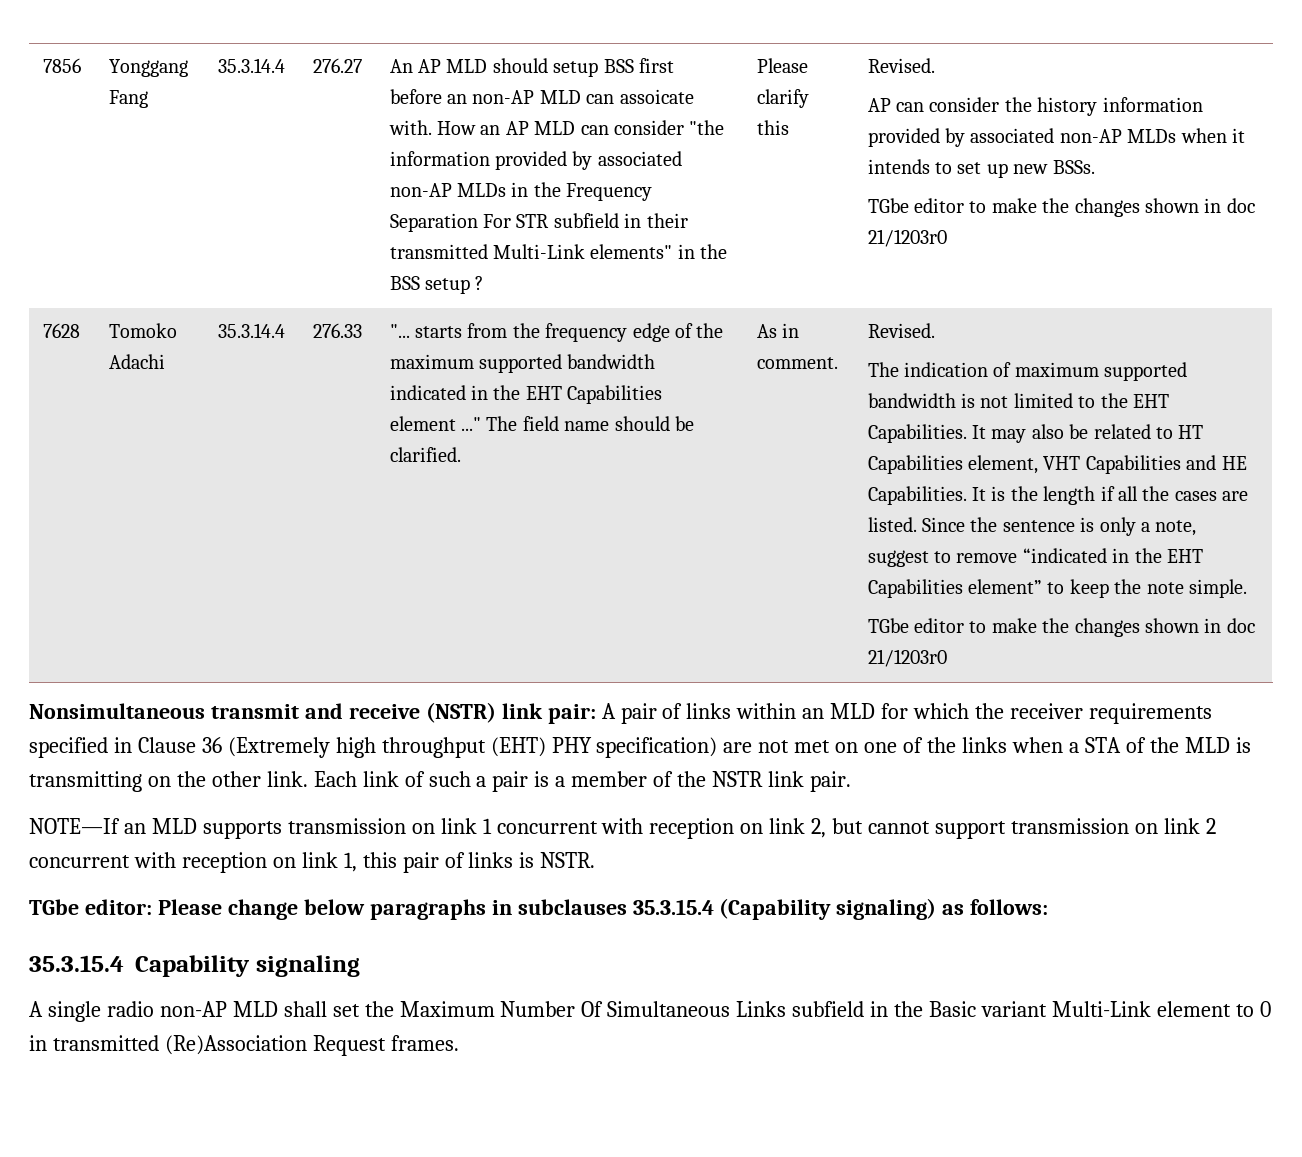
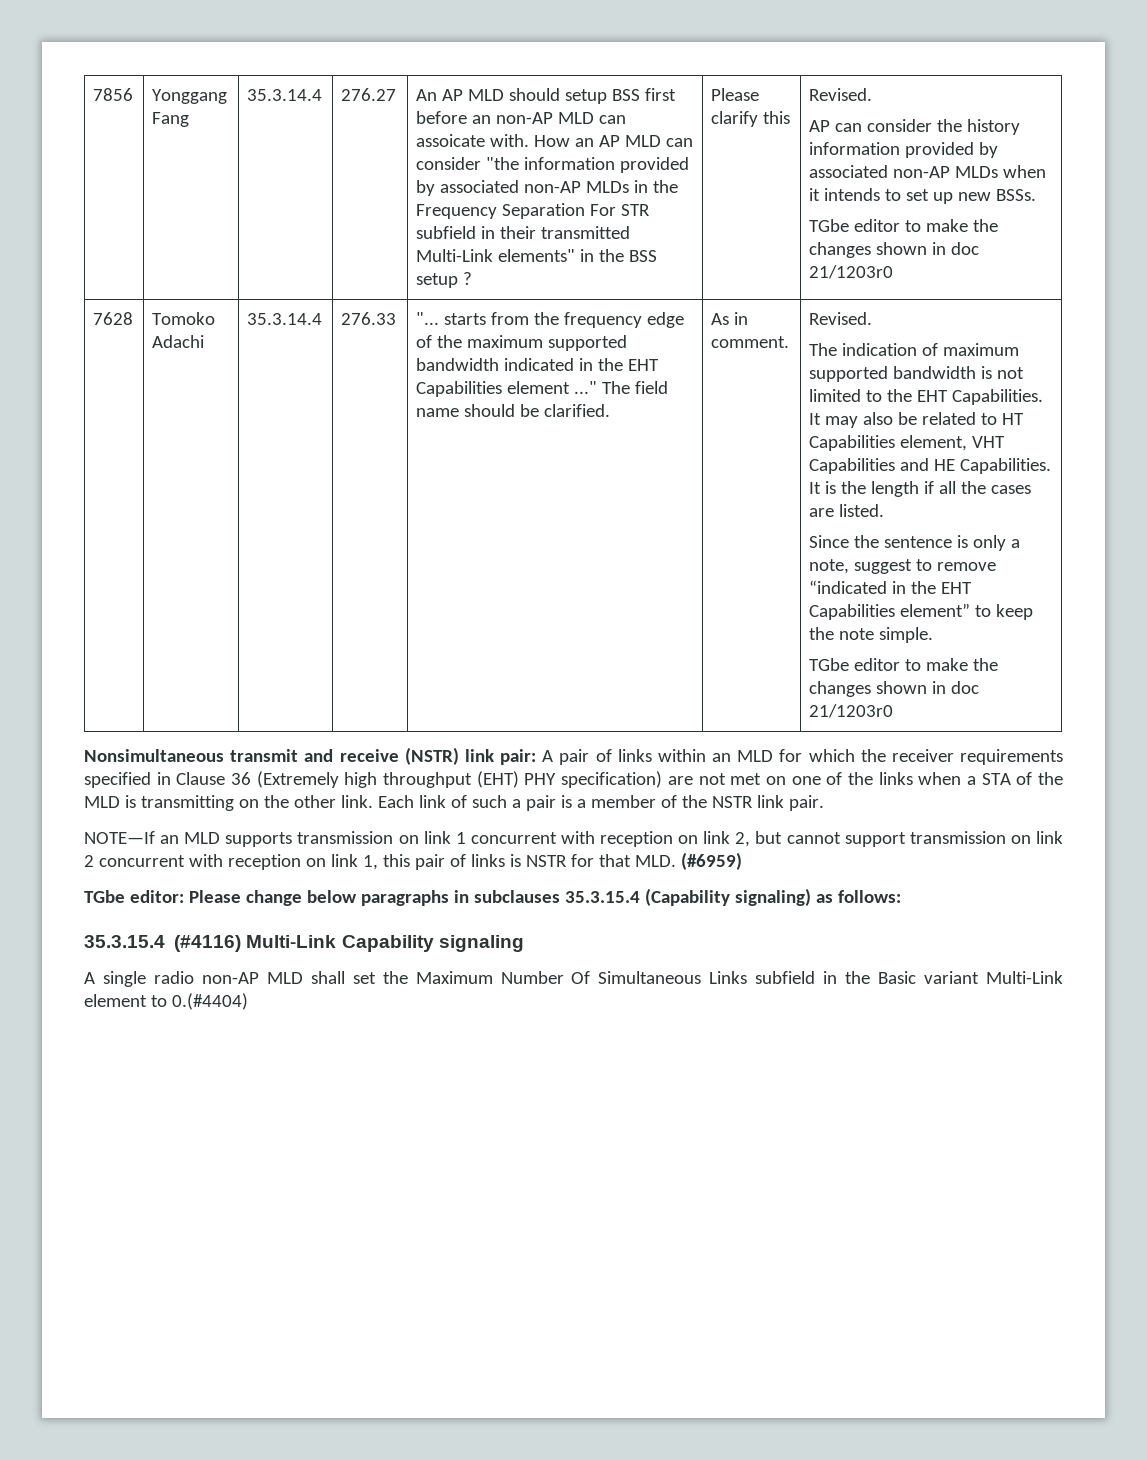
- It is the length if all the cases are listed. Since the sentence is only a note, suggest to remove “indicated in the EHT Capabilities element” to keep the note simple.
+ It is the length if all the cases are listed.
+ Since the sentence is only a note, suggest to remove “indicated in the EHT Capabilities element” to keep the note simple.
- NOTE—If an MLD supports transmission on link 1 concurrent with reception on link 2, but cannot support transmission on link 2 concurrent with reception on link 1, this pair of links is NSTR.
+ NOTE—If an MLD supports transmission on link 1 concurrent with reception on link 2, but cannot support transmission on link 2 concurrent with reception on link 1, this pair of links is NSTR for that MLD. (#6959)
- 35.3.15.4 Capability signaling
+ 35.3.15.4 (#4116) Multi-Link Capability signaling
- A single radio non-AP MLD shall set the Maximum Number Of Simultaneous Links subfield in the Basic variant Multi-Link element to 0 in transmitted (Re)Association Request frames.
+ A single radio non-AP MLD shall set the Maximum Number Of Simultaneous Links subfield in the Basic variant Multi-Link element to 0.(#4404)

